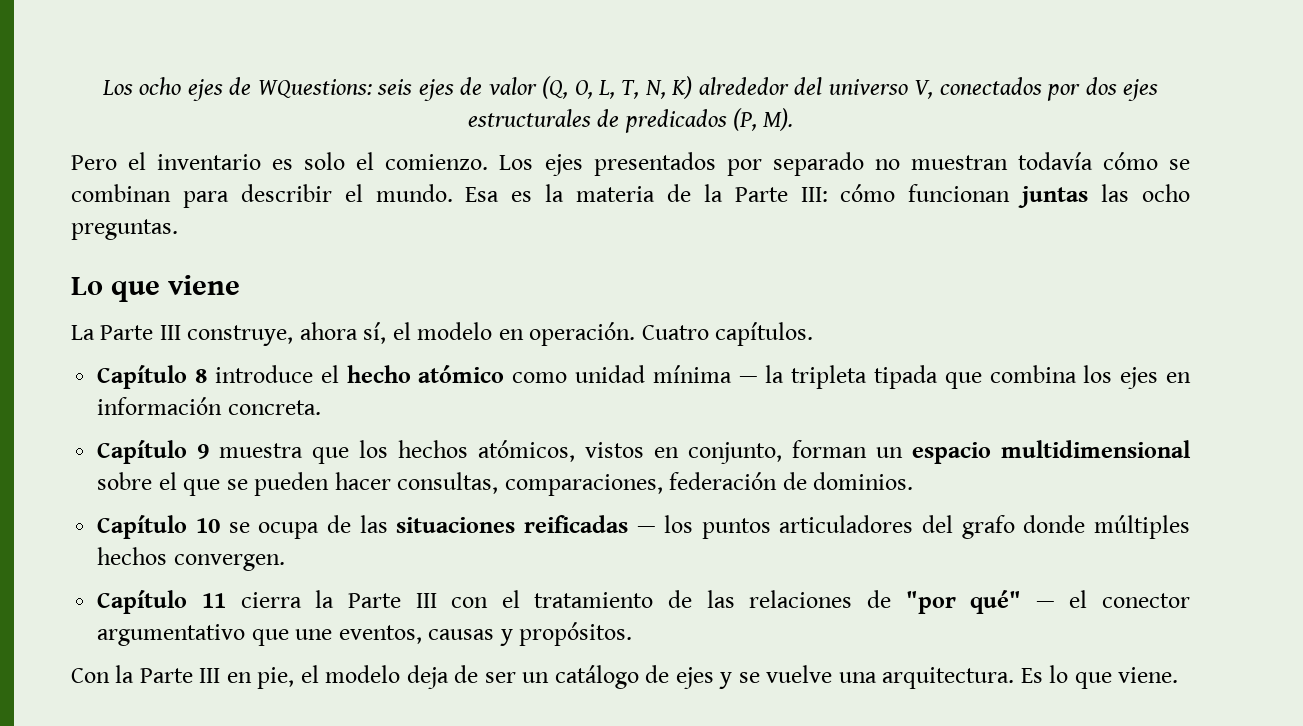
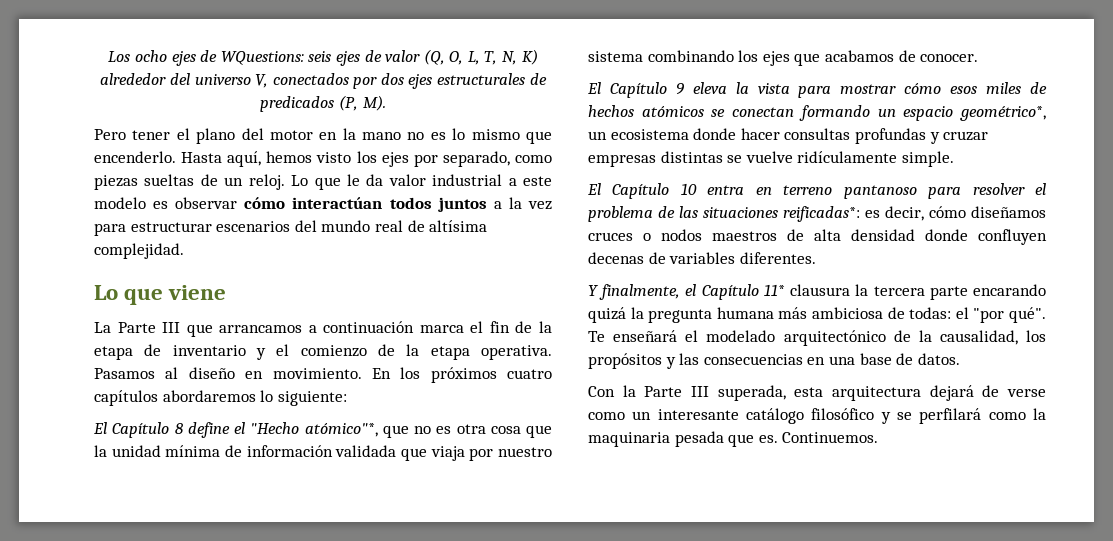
- Pero el inventario es solo el comienzo. Los ejes presentados por separado no muestran todavía cómo se combinan para describir el mundo. Esa es la materia de la Parte III: cómo funcionan juntas las ocho preguntas.
+ Pero tener el plano del motor en la mano no es lo mismo que encenderlo. Hasta aquí, hemos visto los ejes por separado, como piezas sueltas de un reloj. Lo que le da valor industrial a este modelo es observar cómo interactúan todos juntos a la vez para estructurar escenarios del mundo real de altísima complejidad.
- La Parte III construye, ahora sí, el modelo en operación. Cuatro capítulos.
- Capítulo 8 introduce el hecho atómico como unidad mínima — la tripleta tipada que combina los ejes en información concreta.
- Capítulo 9 muestra que los hechos atómicos, vistos en conjunto, forman un espacio multidimensional sobre el que se pueden hacer consultas, comparaciones, federación de dominios.
- Capítulo 10 se ocupa de las situaciones reificadas — los puntos articuladores del grafo donde múltiples hechos convergen.
- Capítulo 11 cierra la Parte III con el tratamiento de las relaciones de "por qué" — el conector argumentativo que une eventos, causas y propósitos.
- Con la Parte III en pie, el modelo deja de ser un catálogo de ejes y se vuelve una arquitectura. Es lo que viene.
+ La Parte III que arrancamos a continuación marca el fin de la etapa de inventario y el comienzo de la etapa operativa. Pasamos al diseño en movimiento. En los próximos cuatro capítulos abordaremos lo siguiente:
+ El Capítulo 8 define el "Hecho atómico"*, que no es otra cosa que la unidad mínima de información validada que viaja por nuestro sistema combinando los ejes que acabamos de conocer.
+ El Capítulo 9 eleva la vista para mostrar cómo esos miles de hechos atómicos se conectan formando un espacio geométrico*, un ecosistema donde hacer consultas profundas y cruzar empresas distintas se vuelve ridículamente simple.
+ El Capítulo 10 entra en terreno pantanoso para resolver el problema de las situaciones reificadas*: es decir, cómo diseñamos cruces o nodos maestros de alta densidad donde confluyen decenas de variables diferentes.
+ Y finalmente, el Capítulo 11* clausura la tercera parte encarando quizá la pregunta humana más ambiciosa de todas: el "por qué". Te enseñará el modelado arquitectónico de la causalidad, los propósitos y las consecuencias en una base de datos.
+ Con la Parte III superada, esta arquitectura dejará de verse como un interesante catálogo filosófico y se perfilará como la maquinaria pesada que es. Continuemos.

